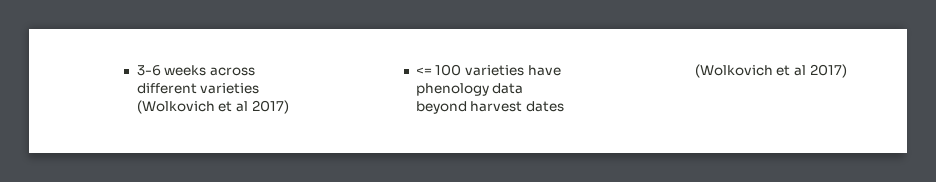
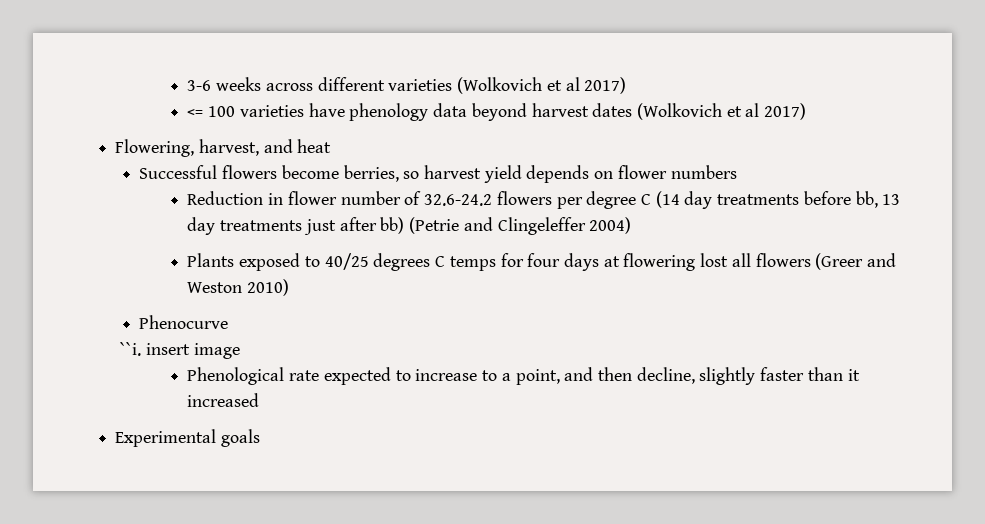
+ Flowering, harvest, and heat
+ Successful flowers become berries, so harvest yield depends on flower numbers
+ Reduction in flower number of 32.6-24.2 flowers per degree C (14 day treatments before bb, 13 day treatments just after bb) (Petrie and Clingeleffer 2004)
+ Plants exposed to 40/25 degrees C temps for four days at flowering lost all flowers (Greer and Weston 2010)
+ Phenocurve
+ ``i. insert image
+ Phenological rate expected to increase to a point, and then decline, slightly faster than it increased
+ Experimental goals

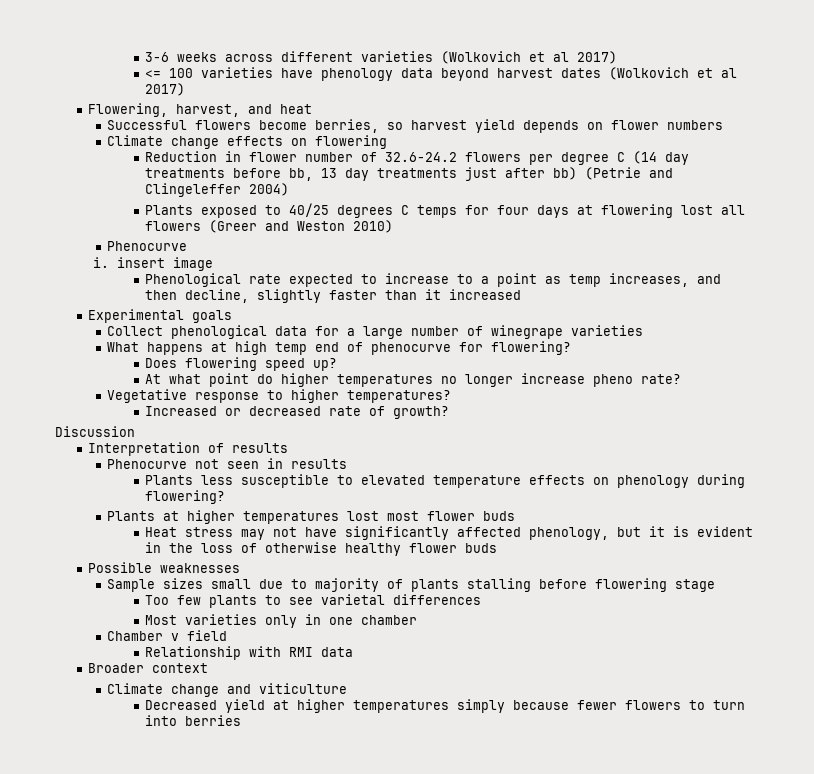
+ Climate change effects on flowering
- ``i. insert image
+ i. insert image
- Phenological rate expected to increase to a point, and then decline, slightly faster than it increased
+ Phenological rate expected to increase to a point as temp increases, and then decline, slightly faster than it increased
+ Collect phenological data for a large number of winegrape varieties
+ What happens at high temp end of phenocurve for flowering?
+ Does flowering speed up?
+ At what point do higher temperatures no longer increase pheno rate?
+ Vegetative response to higher temperatures?
+ Increased or decreased rate of growth?
+ Discussion
+ Interpretation of results
+ Phenocurve not seen in results
+ Plants less susceptible to elevated temperature effects on phenology during flowering?
+ Plants at higher temperatures lost most flower buds
+ Heat stress may not have significantly affected phenology, but it is evident in the loss of otherwise healthy flower buds
+ Possible weaknesses
+ Sample sizes small due to majority of plants stalling before flowering stage
+ Too few plants to see varietal differences
+ Most varieties only in one chamber
+ Chamber v field
+ Relationship with RMI data
+ Broader context
+ Climate change and viticulture
+ Decreased yield at higher temperatures simply because fewer flowers to turn into berries

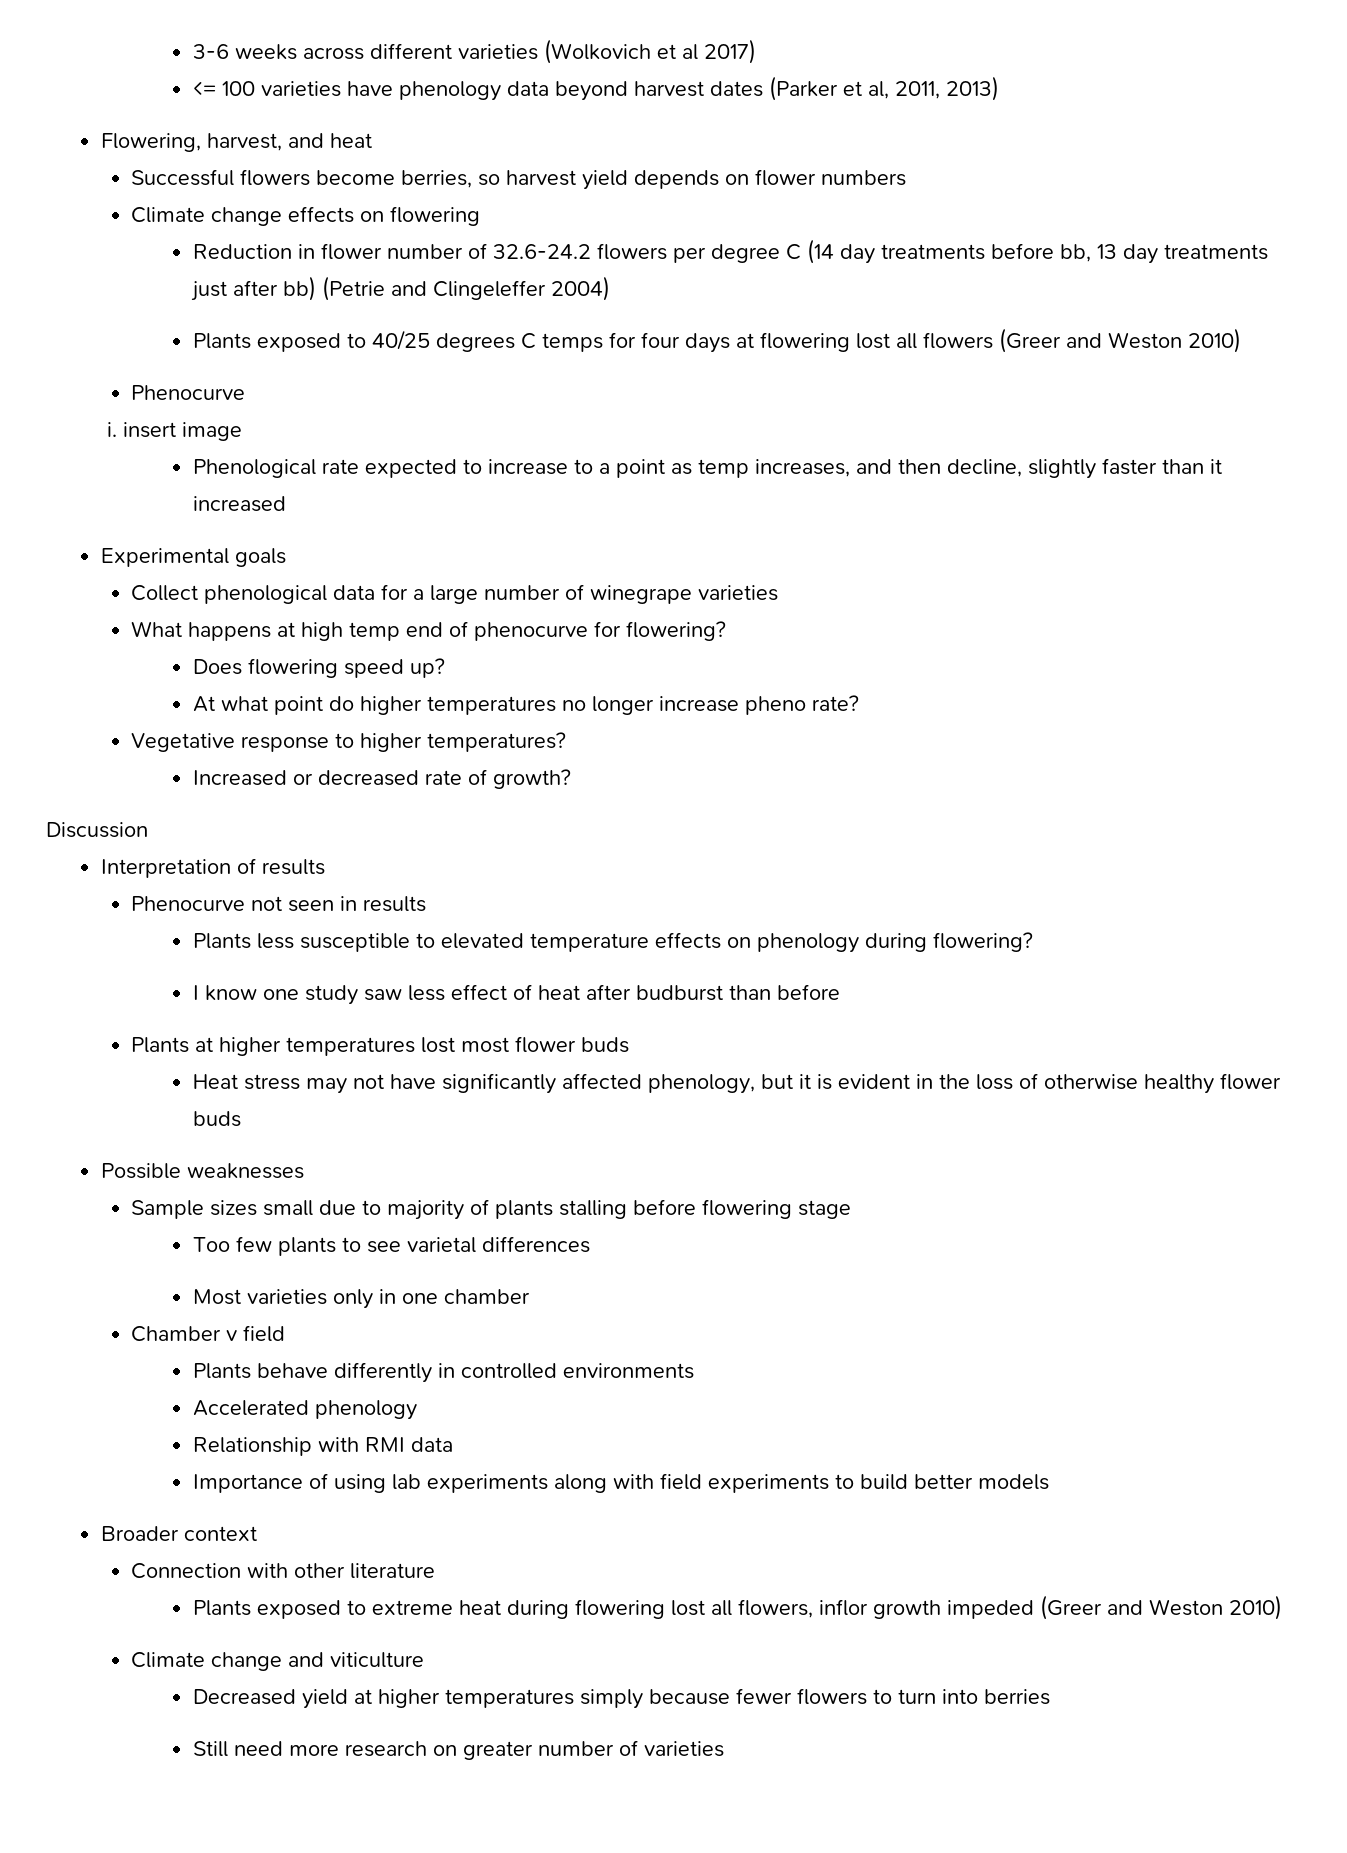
- <= 100 varieties have phenology data beyond harvest dates (Wolkovich et al 2017)
+ <= 100 varieties have phenology data beyond harvest dates (Parker et al, 2011, 2013)
+ I know one study saw less effect of heat after budburst than before
+ Plants behave differently in controlled environments
+ Accelerated phenology
  Relationship with RMI data
+ Importance of using lab experiments along with field experiments to build better models
  Broader context
+ Connection with other literature
+ Plants exposed to extreme heat during flowering lost all flowers, inflor growth impeded (Greer and Weston 2010)
+ Still need more research on greater number of varieties

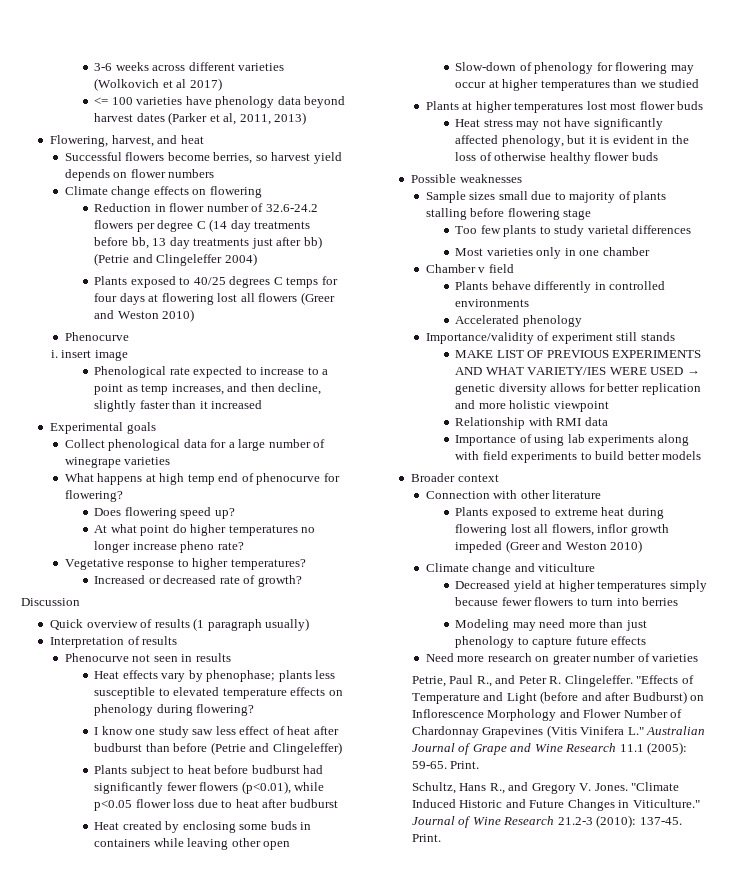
+ Quick overview of results (1 paragraph usually)
- Plants less susceptible to elevated temperature effects on phenology during flowering?
+ Heat effects vary by phenophase; plants less susceptible to elevated temperature effects on phenology during flowering?
- I know one study saw less effect of heat after budburst than before
+ I know one study saw less effect of heat after budburst than before (Petrie and Clingeleffer)
+ Plants subject to heat before budburst had significantly fewer flowers (p<0.01), while p<0.05 flower loss due to heat after budburst
+ Heat created by enclosing some buds in containers while leaving other open
+ Slow-down of phenology for flowering may occur at higher temperatures than we studied
- Too few plants to see varietal differences
+ Too few plants to study varietal differences
+ Importance/validity of experiment still stands
+ MAKE LIST OF PREVIOUS EXPERIMENTS AND WHAT VARIETY/IES WERE USED → genetic diversity allows for better replication and more holistic viewpoint
- Still need more research on greater number of varieties
+ Modeling may need more than just phenology to capture future effects
+ Need more research on greater number of varieties
+ Petrie, Paul R., and Peter R. Clingeleffer. "Effects of Temperature and Light (before and after Budburst) on Inflorescence Morphology and Flower Number of Chardonnay Grapevines (Vitis Vinifera L." Australian Journal of Grape and Wine Research 11.1 (2005): 59-65. Print.
+ Schultz, Hans R., and Gregory V. Jones. "Climate Induced Historic and Future Changes in Viticulture." Journal of Wine Research 21.2-3 (2010): 137-45. Print.

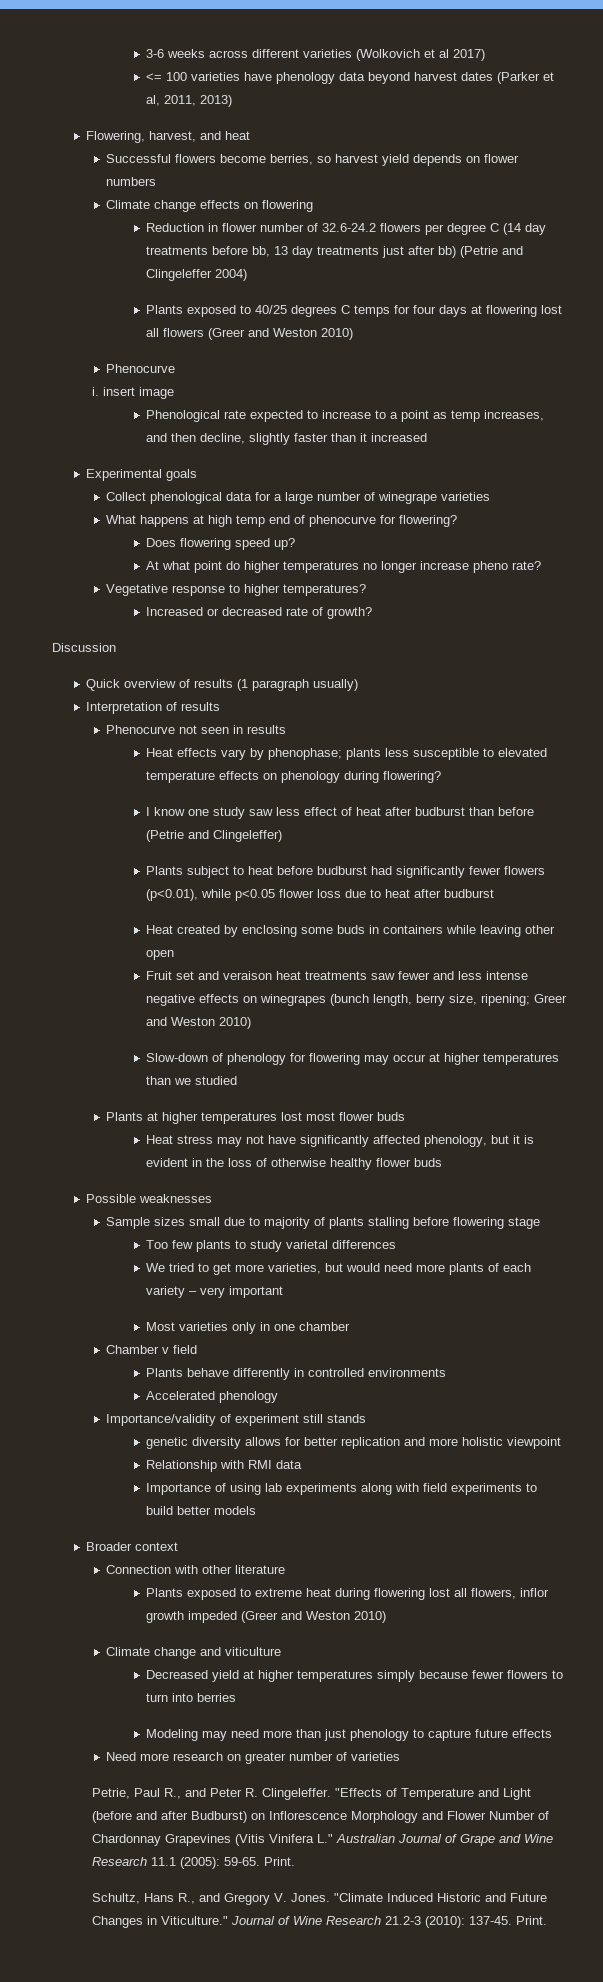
+ Fruit set and veraison heat treatments saw fewer and less intense negative effects on winegrapes (bunch length, berry size, ripening; Greer and Weston 2010)
+ We tried to get more varieties, but would need more plants of each variety – very important
- MAKE LIST OF PREVIOUS EXPERIMENTS AND WHAT VARIETY/IES WERE USED → genetic diversity allows for better replication and more holistic viewpoint
+ genetic diversity allows for better replication and more holistic viewpoint

